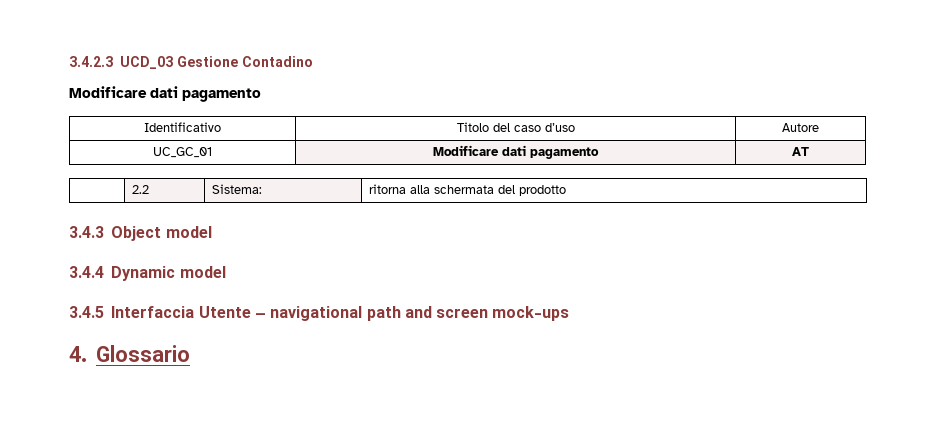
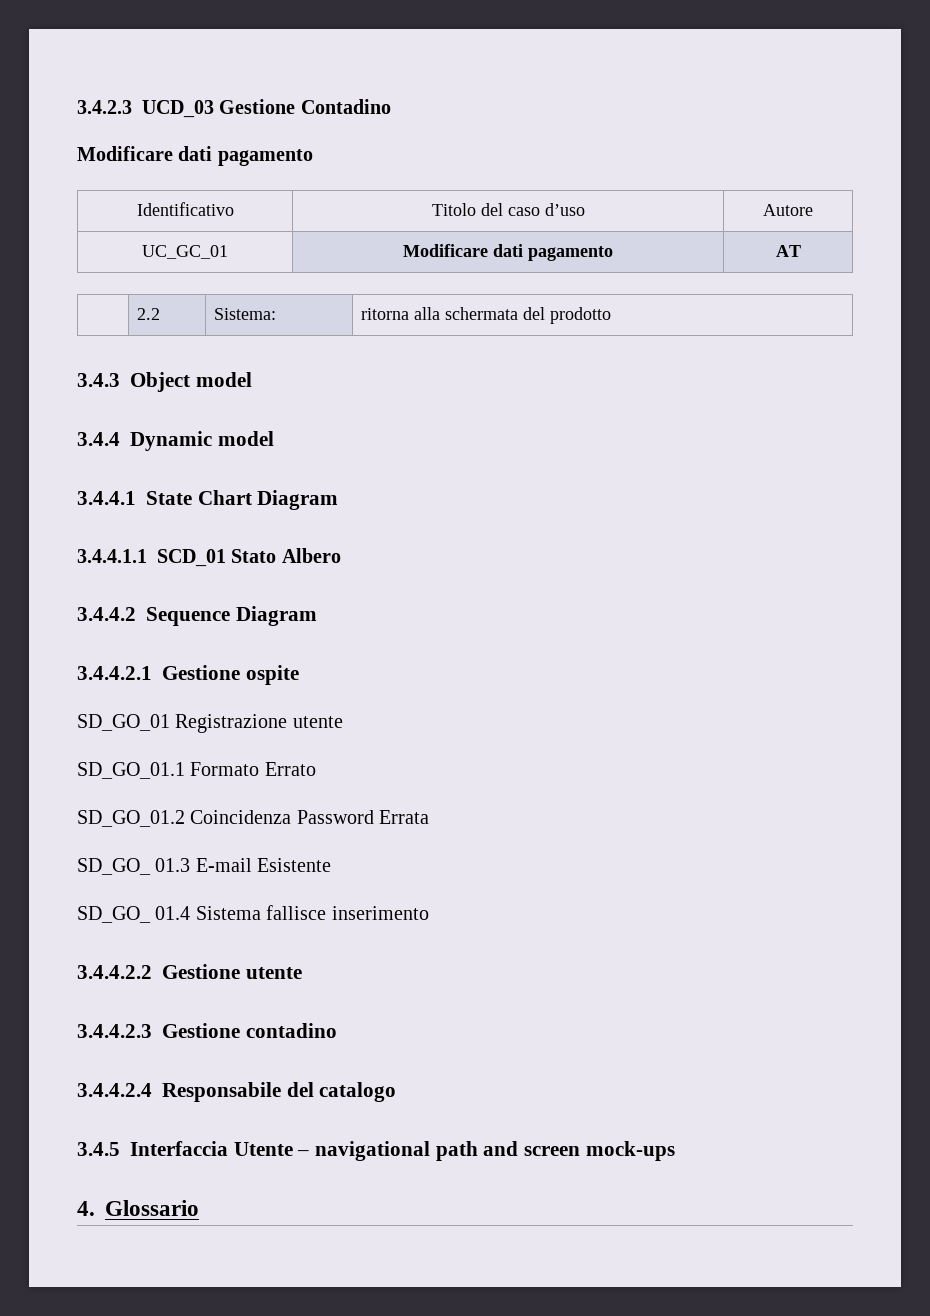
+ 3.4.4.1 State Chart Diagram
+ 3.4.4.1.1 SCD_01 Stato Albero
+ 3.4.4.2 Sequence Diagram
+ 3.4.4.2.1 Gestione ospite
+ SD_GO_01 Registrazione utente
+ SD_GO_01.1 Formato Errato
+ SD_GO_01.2 Coincidenza Password Errata
+ SD_GO_ 01.3 E-mail Esistente
+ SD_GO_ 01.4 Sistema fallisce inserimento
+ 3.4.4.2.2 Gestione utente
+ 3.4.4.2.3 Gestione contadino
+ 3.4.4.2.4 Responsabile del catalogo

